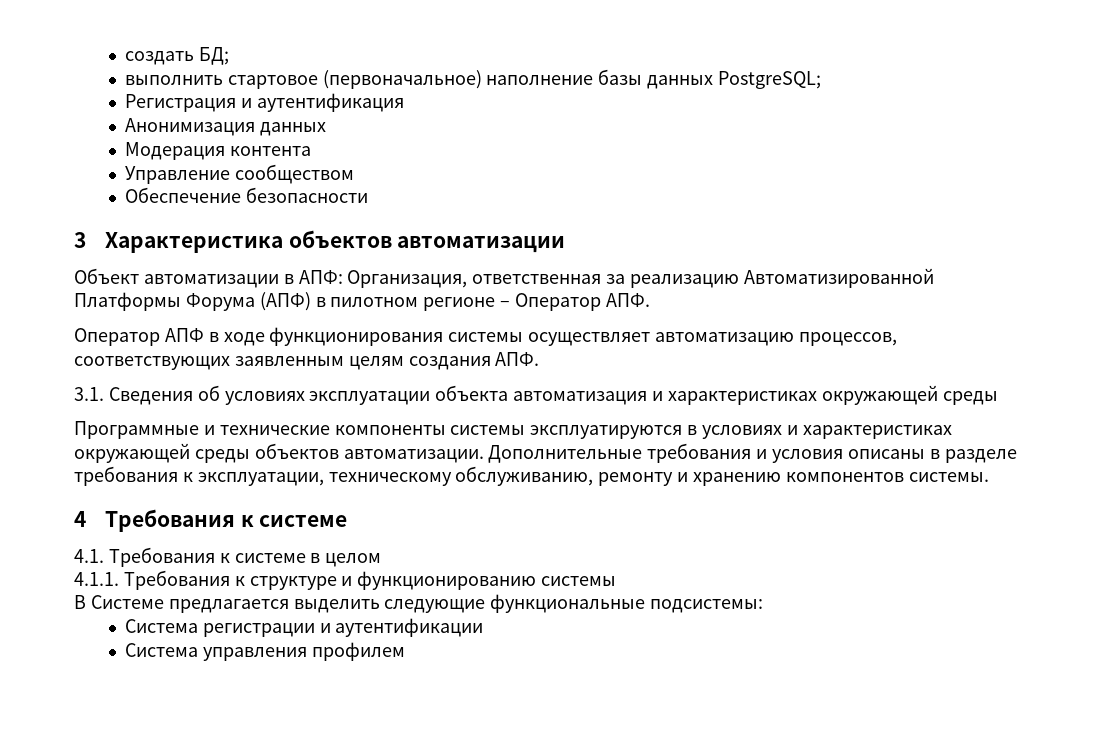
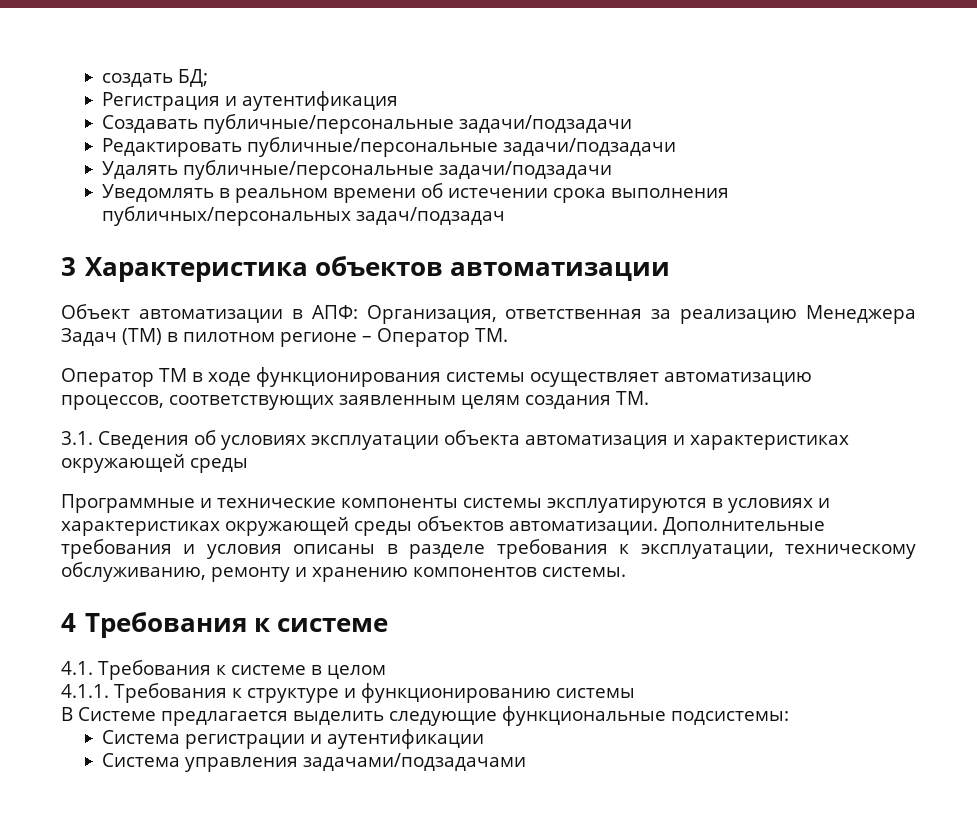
- выполнить стартовое (первоначальное) наполнение базы данных PostgreSQL;
  Регистрация и аутентификация
- Анонимизация данных
- Модерация контента
- Управление сообществом
- Обеспечение безопасности
+ Создавать публичные/персональные задачи/подзадачи
+ Редактировать публичные/персональные задачи/подзадачи
+ Удалять публичные/персональные задачи/подзадачи
+ Уведомлять в реальном времени об истечении срока выполнения публичных/персональных задач/подзадач
- Объект автоматизации в АПФ: Организация, ответственная за реализацию Автоматизированной Платформы Форума (АПФ) в пилотном регионе – Оператор АПФ.
- Оператор АПФ в ходе функционирования системы осуществляет автоматизацию процессов, соответствующих заявленным целям создания АПФ.
+ Объект автоматизации в АПФ: Организация, ответственная за реализацию Менеджера Задач (TM) в пилотном регионе – Оператор TM.
+ Оператор TM в ходе функционирования системы осуществляет автоматизацию процессов, соответствующих заявленным целям создания TM.
- Система управления профилем
+ Система управления задачами/подзадачами

